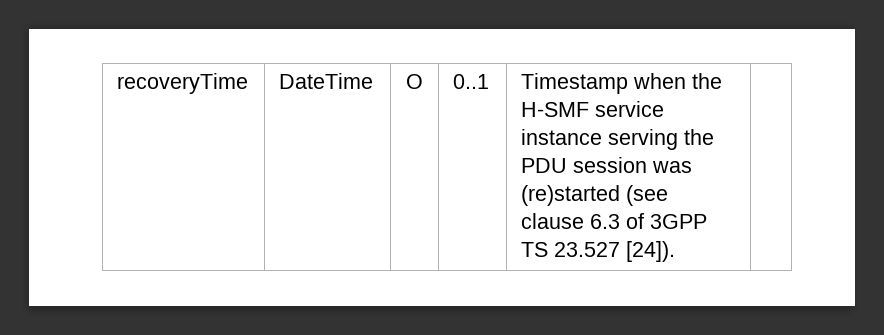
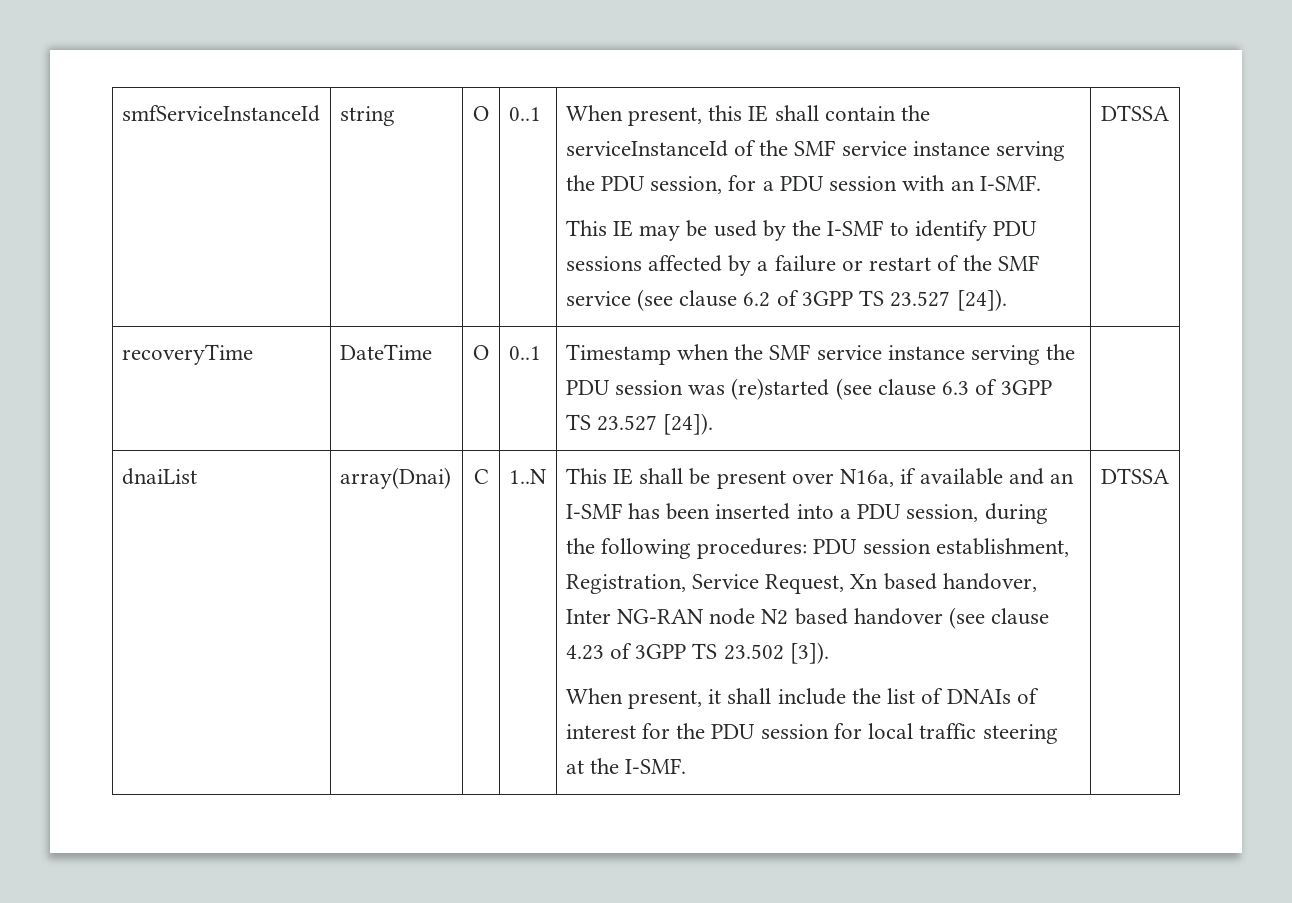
+ smfServiceInstanceId | string | O | 0..1 | When present, this IE shall contain the serviceInstanceId of the SMF service instance serving the PDU session, for a PDU session with an I-SMF.
+ This IE may be used by the I-SMF to identify PDU sessions affected by a failure or restart of the SMF service (see clause 6.2 of 3GPP TS 23.527 [24]). | DTSSA
- recoveryTime | DateTime | O | 0..1 | Timestamp when the H-SMF service instance serving the PDU session was (re)started (see clause 6.3 of 3GPP TS 23.527 [24]).
+ recoveryTime | DateTime | O | 0..1 | Timestamp when the SMF service instance serving the PDU session was (re)started (see clause 6.3 of 3GPP TS 23.527 [24]). |
+ dnaiList | array(Dnai) | C | 1..N | This IE shall be present over N16a, if available and an I-SMF has been inserted into a PDU session, during the following procedures: PDU session establishment, Registration, Service Request, Xn based handover, Inter NG-RAN node N2 based handover (see clause 4.23 of 3GPP TS 23.502 [3]).
+ When present, it shall include the list of DNAIs of interest for the PDU session for local traffic steering at the I-SMF. | DTSSA

